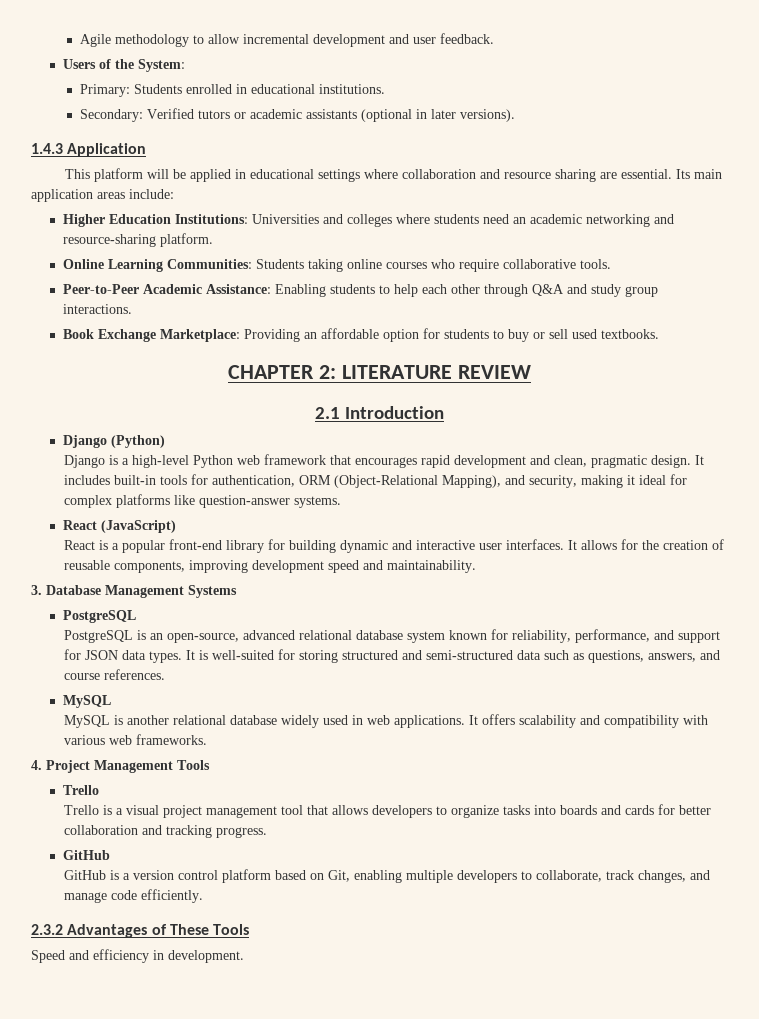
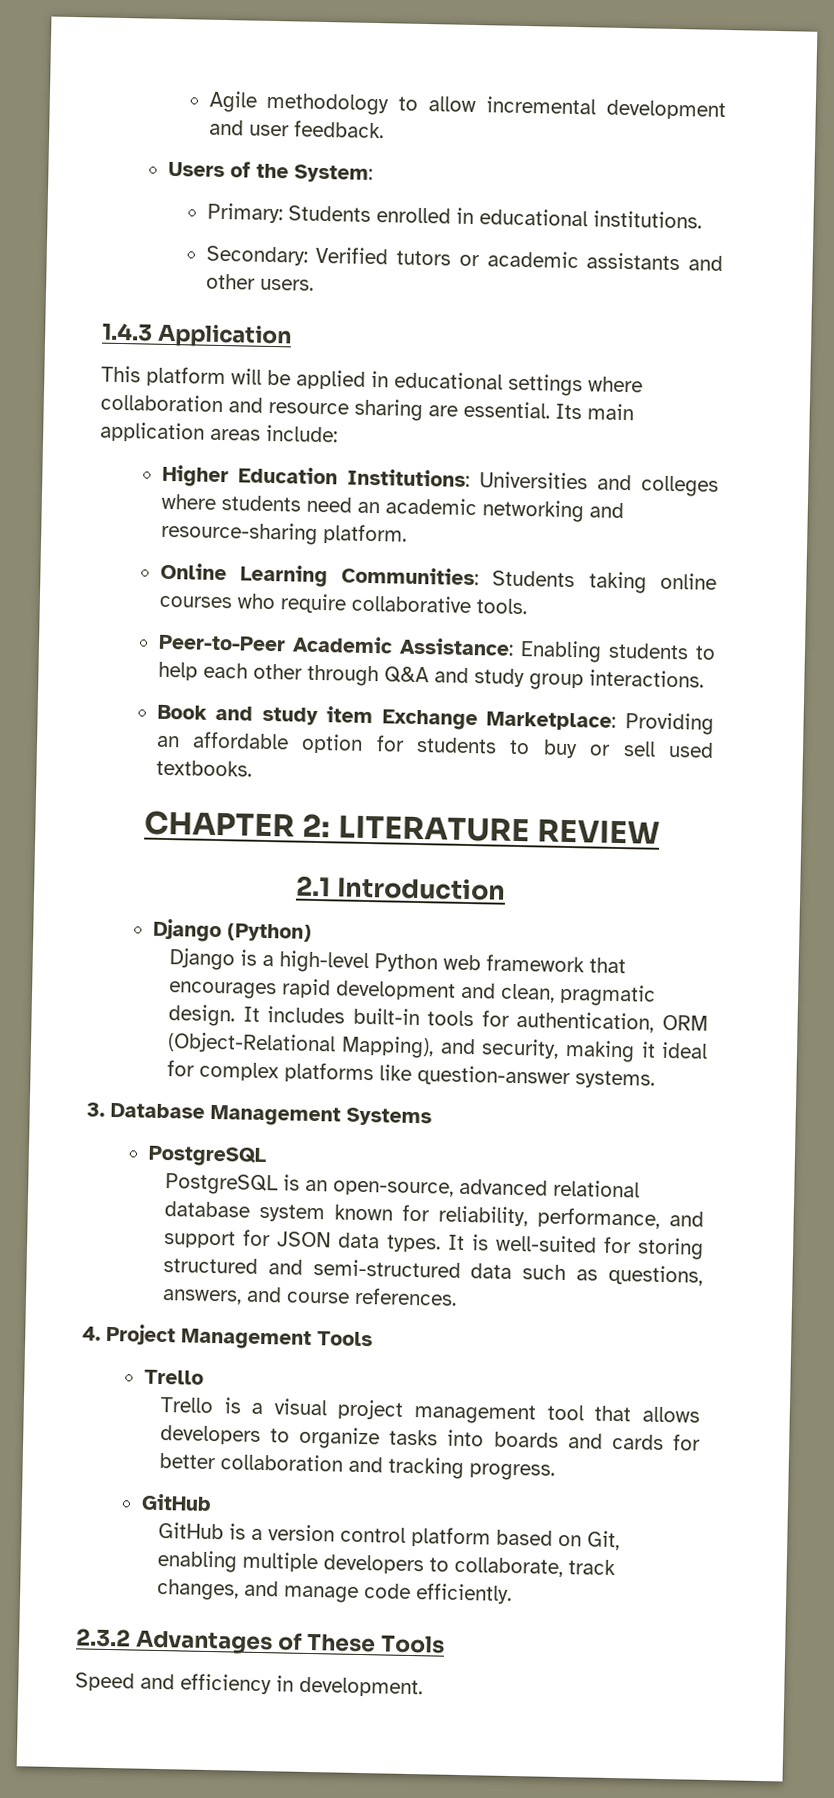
- Secondary: Verified tutors or academic assistants (optional in later versions).
+ Secondary: Verified tutors or academic assistants and other users.
- Book Exchange Marketplace: Providing an affordable option for students to buy or sell used textbooks.
+ Book and study item Exchange Marketplace: Providing an affordable option for students to buy or sell used textbooks.
- React (JavaScript)
- React is a popular front-end library for building dynamic and interactive user interfaces. It allows for the creation of reusable components, improving development speed and maintainability.
  It is well-suited for storing structured and semi-structured data such as questions, answers, and course references.
- MySQL
- MySQL is another relational database widely used in web applications. It offers scalability and compatibility with various web frameworks.

